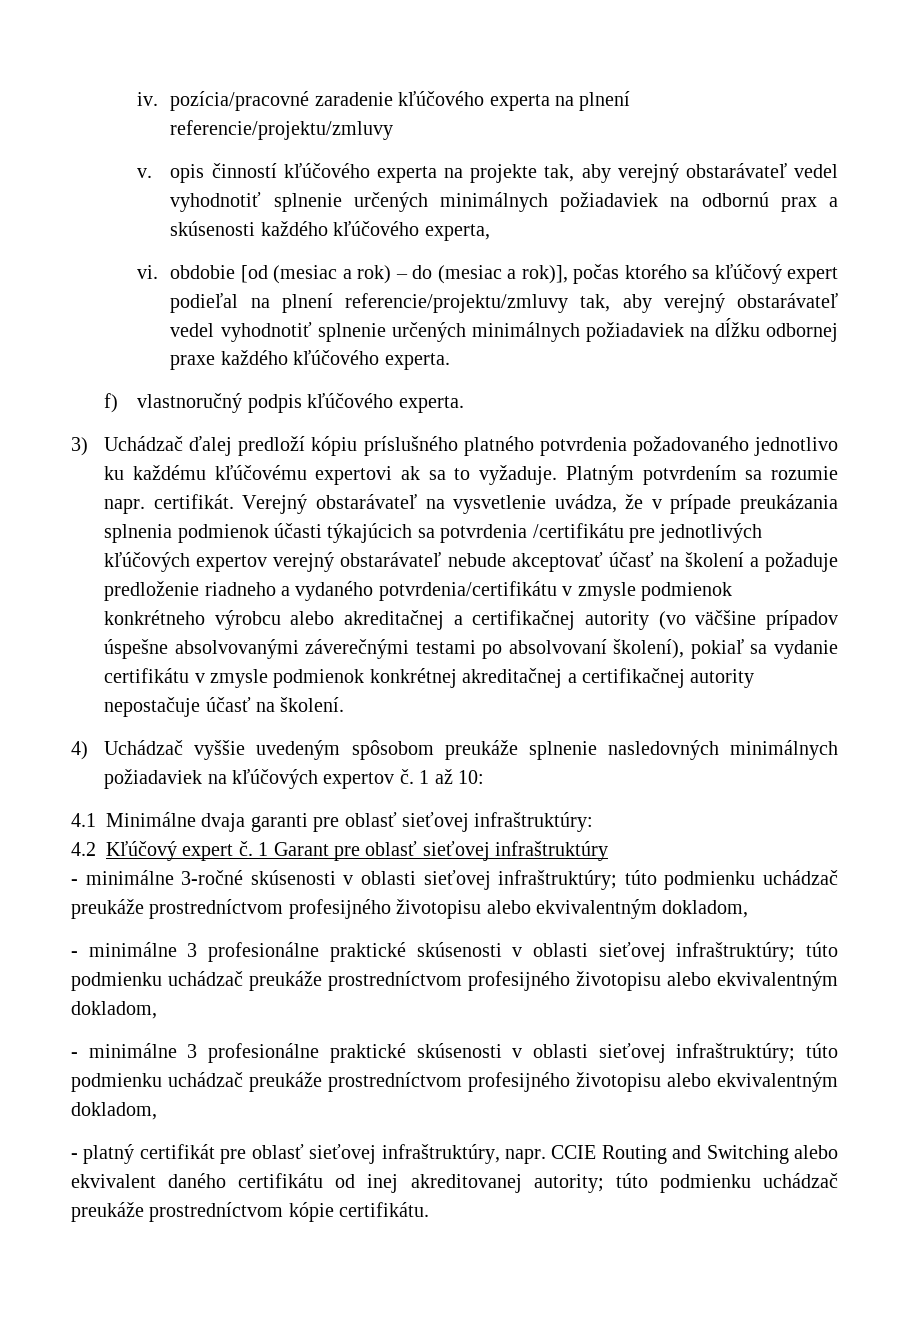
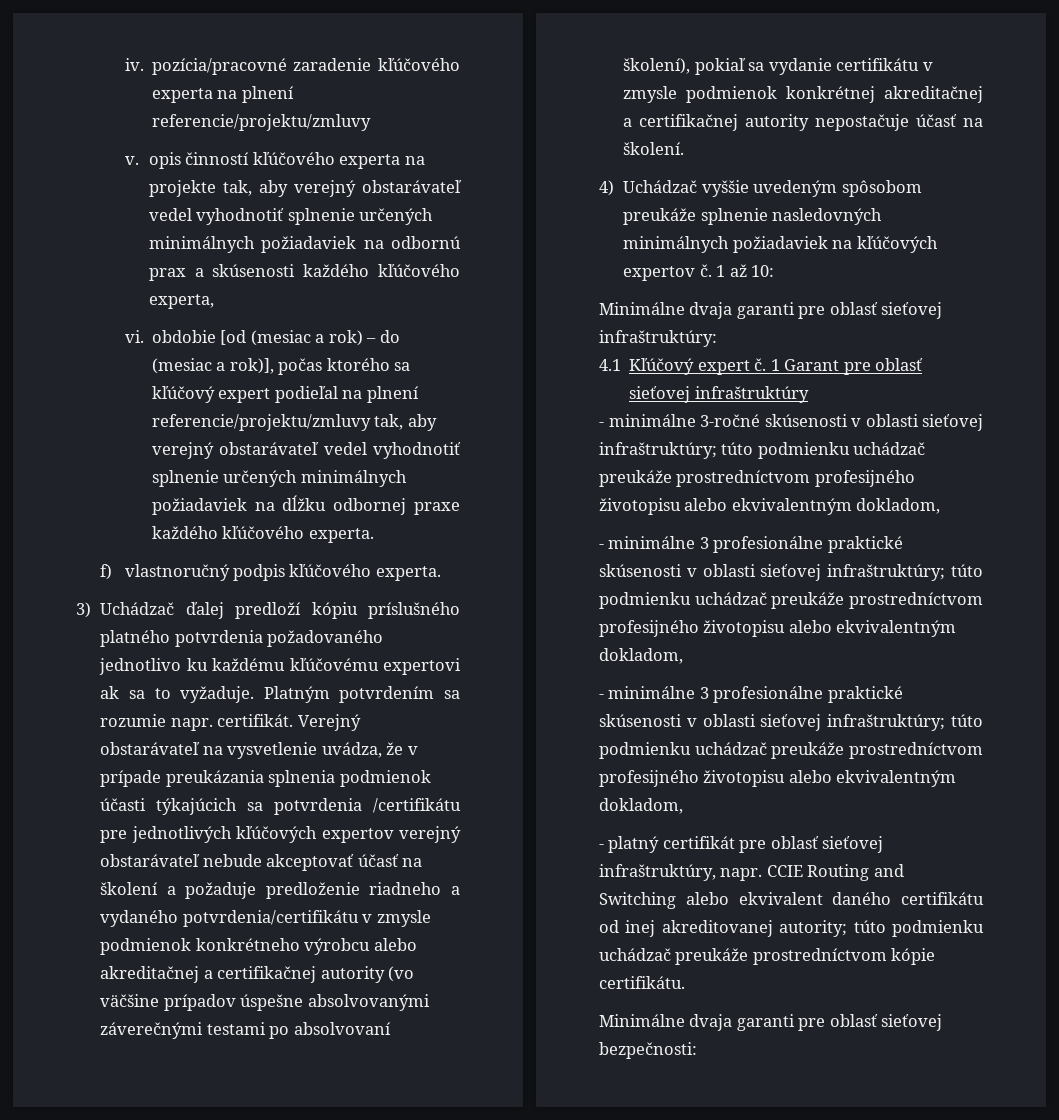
- 4.1 Minimálne dvaja garanti pre oblasť sieťovej infraštruktúry:
+ Minimálne dvaja garanti pre oblasť sieťovej infraštruktúry:
- 4.2 Kľúčový expert č.
+ 4.1 Kľúčový expert č.
+ Minimálne dvaja garanti pre oblasť sieťovej bezpečnosti:

